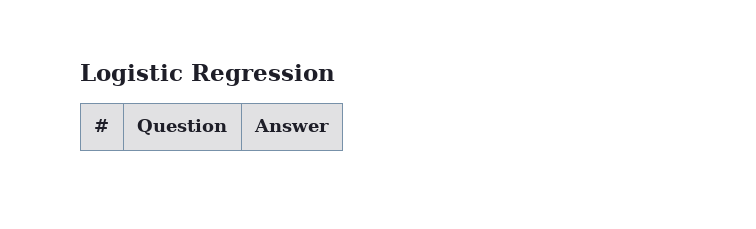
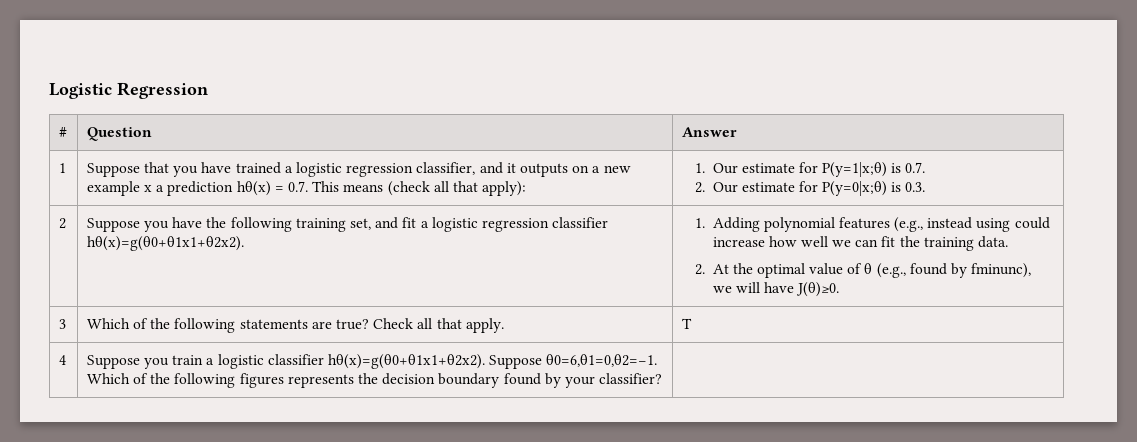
+ 1 | Suppose that you have trained a logistic regression classifier, and it outputs on a new example x a prediction hθ(x) = 0.7. This means (check all that apply): | 1. Our estimate for P(y=1|x;θ) is 0.7.
+ 2. Our estimate for P(y=0|x;θ) is 0.3.
+ 2 | Suppose you have the following training set, and fit a logistic regression classifier hθ(x)=g(θ0+θ1x1+θ2x2). | 1. Adding polynomial features (e.g., instead using could increase how well we can fit the training data.
+ 2. At the optimal value of θ (e.g., found by fminunc), we will have J(θ)≥0.
+ 3 | Which of the following statements are true? Check all that apply. | T
+ 4 | Suppose you train a logistic classifier hθ(x)=g(θ0+θ1x1+θ2x2). Suppose θ0=6,θ1=0,θ2=−1. Which of the following figures represents the decision boundary found by your classifier? |

